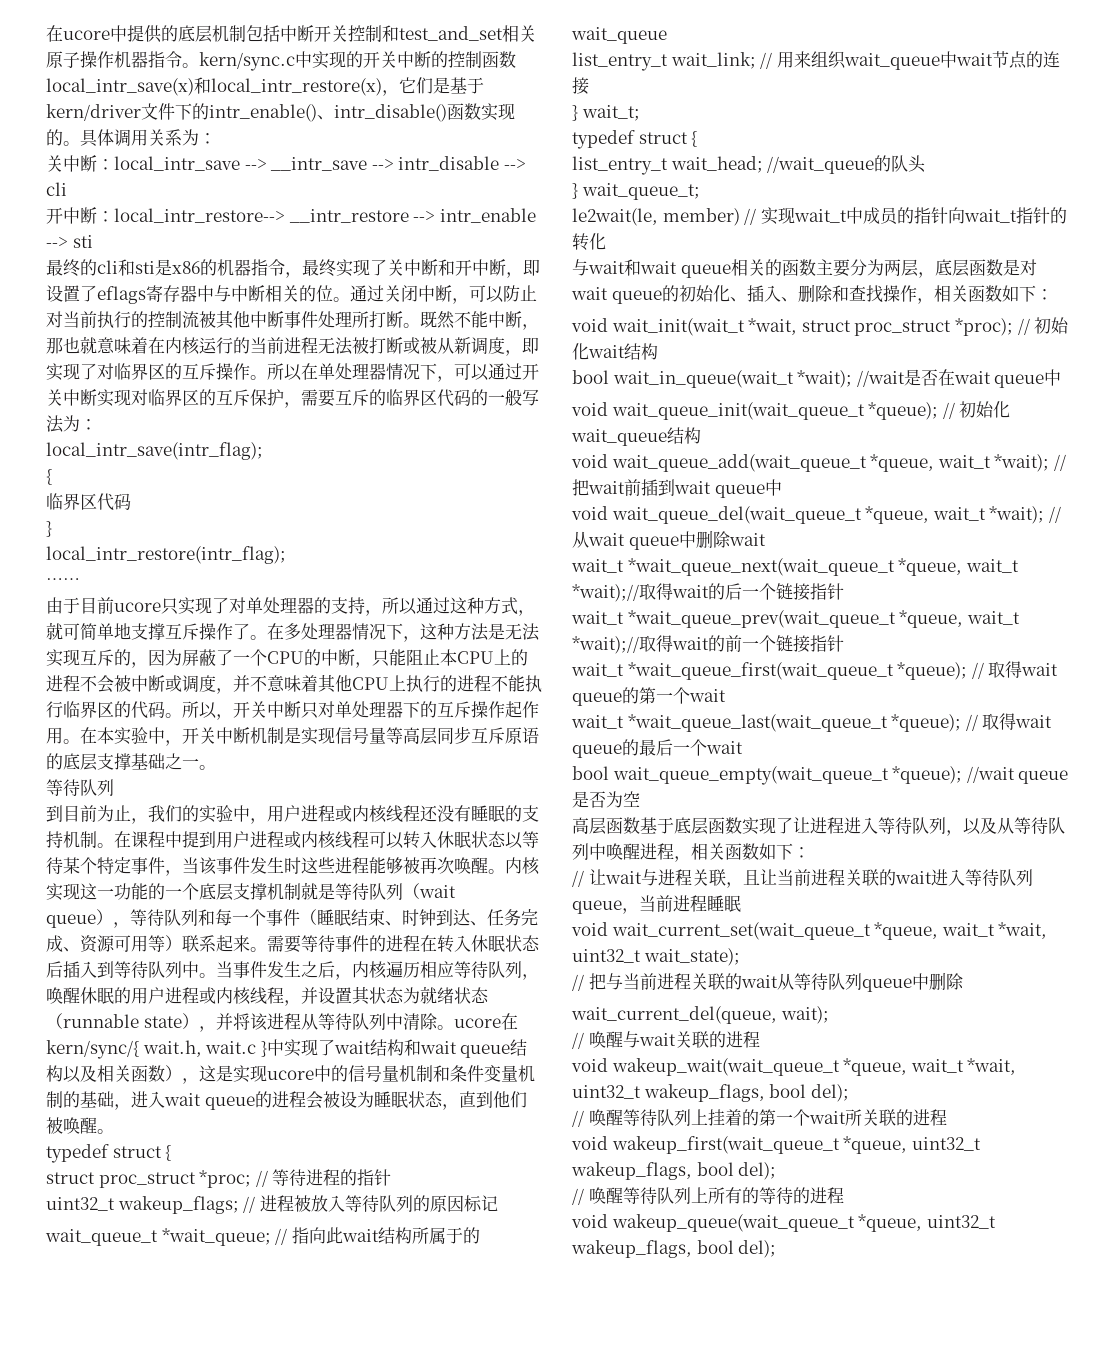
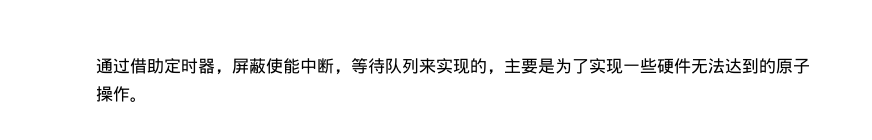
- 在ucore中提供的底层机制包括中断开关控制和test_and_set相关原子操作机器指令。kern/sync.c中实现的开关中断的控制函数local_intr_save(x)和local_intr_restore(x)，它们是基于kern/driver文件下的intr_enable()、intr_disable()函数实现的。具体调用关系为：
- 关中断：local_intr_save --> __intr_save --> intr_disable --> cli
- 开中断：local_intr_restore--> __intr_restore --> intr_enable --> sti
- 最终的cli和sti是x86的机器指令，最终实现了关中断和开中断，即设置了eflags寄存器中与中断相关的位。通过关闭中断，可以防止对当前执行的控制流被其他中断事件处理所打断。既然不能中断，那也就意味着在内核运行的当前进程无法被打断或被从新调度，即实现了对临界区的互斥操作。所以在单处理器情况下，可以通过开关中断实现对临界区的互斥保护，需要互斥的临界区代码的一般写法为：
- local_intr_save(intr_flag);
- {
- 临界区代码
- }
- local_intr_restore(intr_flag);
- ……
- 由于目前ucore只实现了对单处理器的支持，所以通过这种方式，就可简单地支撑互斥操作了。在多处理器情况下，这种方法是无法实现互斥的，因为屏蔽了一个CPU的中断，只能阻止本CPU上的进程不会被中断或调度，并不意味着其他CPU上执行的进程不能执行临界区的代码。所以，开关中断只对单处理器下的互斥操作起作用。在本实验中，开关中断机制是实现信号量等高层同步互斥原语的底层支撑基础之一。
- 等待队列
- 到目前为止，我们的实验中，用户进程或内核线程还没有睡眠的支持机制。在课程中提到用户进程或内核线程可以转入休眠状态以等待某个特定事件，当该事件发生时这些进程能够被再次唤醒。内核实现这一功能的一个底层支撑机制就是等待队列（wait queue），等待队列和每一个事件（睡眠结束、时钟到达、任务完成、资源可用等）联系起来。需要等待事件的进程在转入休眠状态后插入到等待队列中。当事件发生之后，内核遍历相应等待队列，唤醒休眠的用户进程或内核线程，并设置其状态为就绪状态（runnable state），并将该进程从等待队列中清除。ucore在kern/sync/{ wait.h, wait.c }中实现了wait结构和wait queue结构以及相关函数），这是实现ucore中的信号量机制和条件变量机制的基础，进入wait queue的进程会被设为睡眠状态，直到他们被唤醒。
- typedef struct {
- struct proc_struct *proc; // 等待进程的指针
- uint32_t wakeup_flags; // 进程被放入等待队列的原因标记
- wait_queue_t *wait_queue; // 指向此wait结构所属于的wait_queue
- list_entry_t wait_link; // 用来组织wait_queue中wait节点的连接
- } wait_t;
- typedef struct {
- list_entry_t wait_head; //wait_queue的队头
- } wait_queue_t;
- le2wait(le, member) // 实现wait_t中成员的指针向wait_t指针的转化
- 与wait和wait queue相关的函数主要分为两层，底层函数是对wait queue的初始化、插入、删除和查找操作，相关函数如下：
- void wait_init(wait_t *wait, struct proc_struct *proc); // 初始化wait结构
- bool wait_in_queue(wait_t *wait); //wait是否在wait queue中
- void wait_queue_init(wait_queue_t *queue); // 初始化wait_queue结构
- void wait_queue_add(wait_queue_t *queue, wait_t *wait); // 把wait前插到wait queue中
- void wait_queue_del(wait_queue_t *queue, wait_t *wait); // 从wait queue中删除wait
- wait_t *wait_queue_next(wait_queue_t *queue, wait_t *wait);//取得wait的后一个链接指针
- wait_t *wait_queue_prev(wait_queue_t *queue, wait_t *wait);//取得wait的前一个链接指针
- wait_t *wait_queue_first(wait_queue_t *queue); // 取得wait queue的第一个wait
- wait_t *wait_queue_last(wait_queue_t *queue); // 取得wait queue的最后一个wait
- bool wait_queue_empty(wait_queue_t *queue); //wait queue是否为空
- 高层函数基于底层函数实现了让进程进入等待队列，以及从等待队列中唤醒进程，相关函数如下：
- // 让wait与进程关联，且让当前进程关联的wait进入等待队列queue，当前进程睡眠
- void wait_current_set(wait_queue_t *queue, wait_t *wait, uint32_t wait_state);
- // 把与当前进程关联的wait从等待队列queue中删除
- wait_current_del(queue, wait);
- // 唤醒与wait关联的进程
- void wakeup_wait(wait_queue_t *queue, wait_t *wait, uint32_t wakeup_flags, bool del);
- // 唤醒等待队列上挂着的第一个wait所关联的进程
- void wakeup_first(wait_queue_t *queue, uint32_t wakeup_flags, bool del);
- // 唤醒等待队列上所有的等待的进程
- void wakeup_queue(wait_queue_t *queue, uint32_t wakeup_flags, bool del);
+ 通过借助定时器，屏蔽使能中断，等待队列来实现的，主要是为了实现一些硬件无法达到的原子操作。

